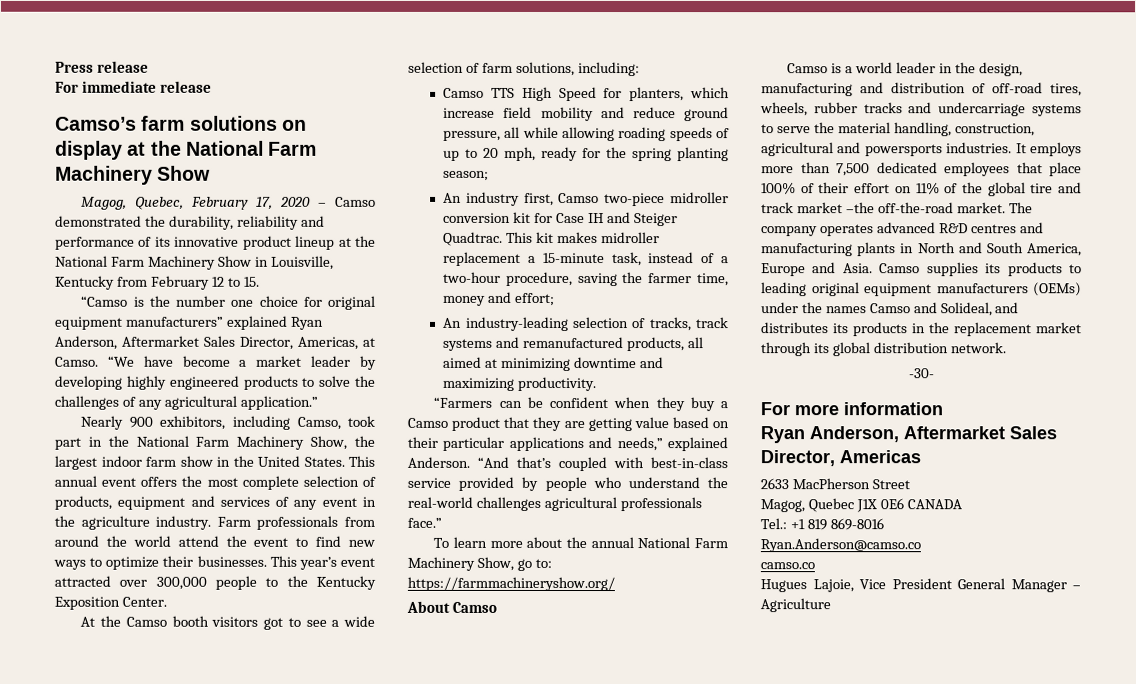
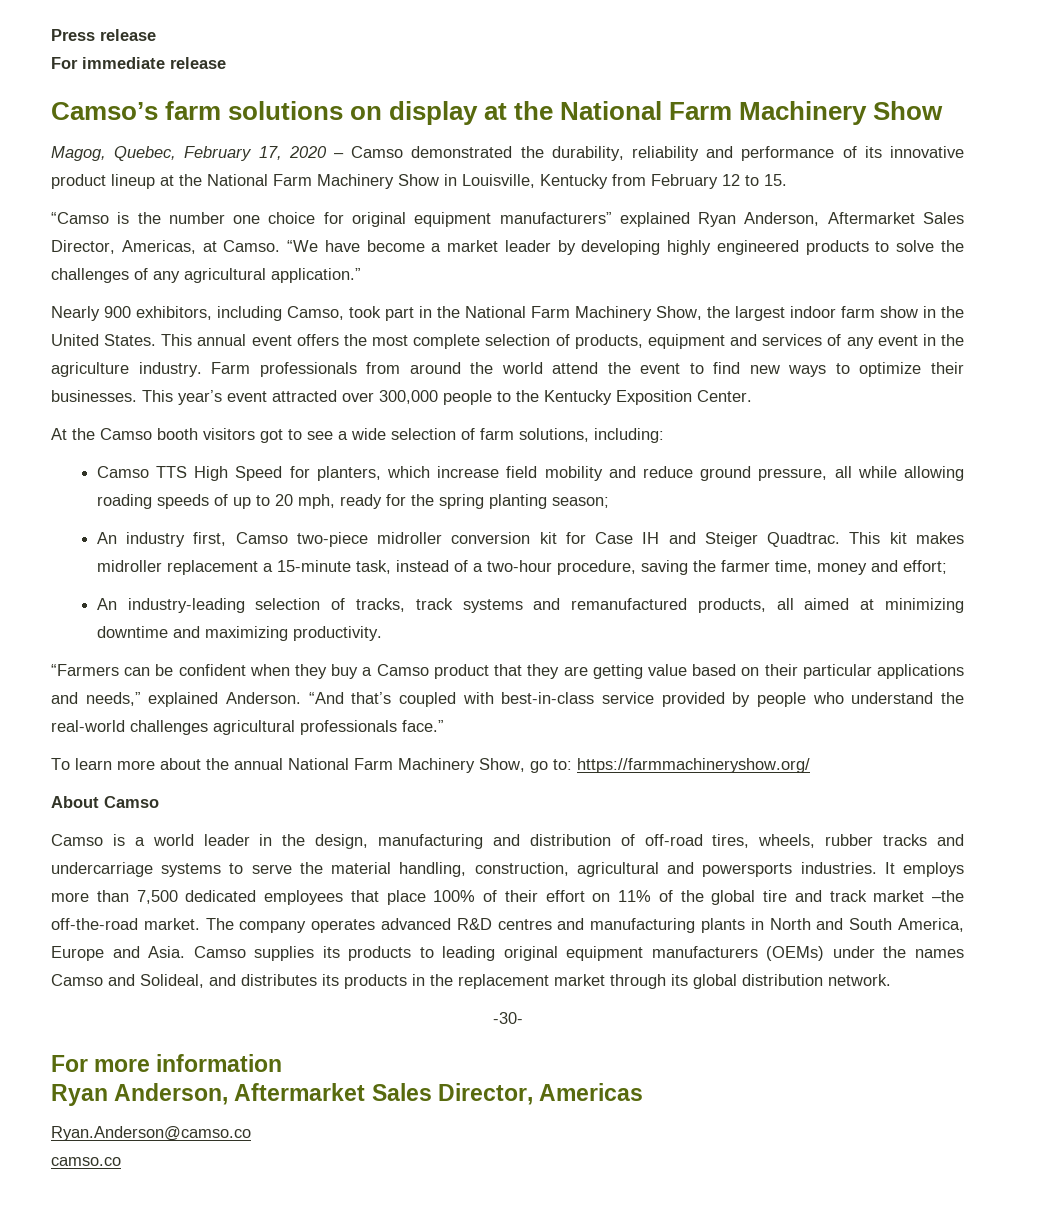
- 2633 MacPherson Street
- Magog, Quebec J1X 0E6 CANADA
- Tel.: +1 819 869-8016
  Ryan.Anderson@camso.co
  camso.co
- Hugues Lajoie, Vice President General Manager – Agriculture

